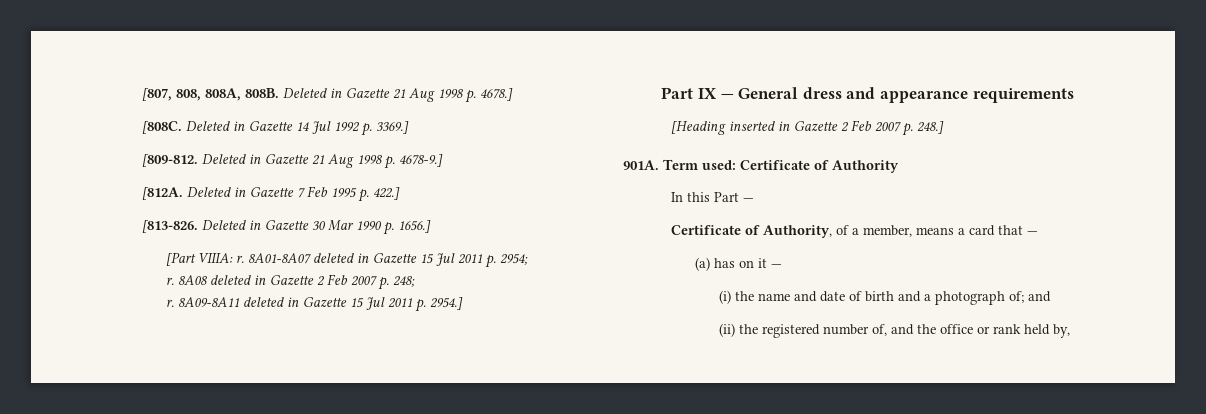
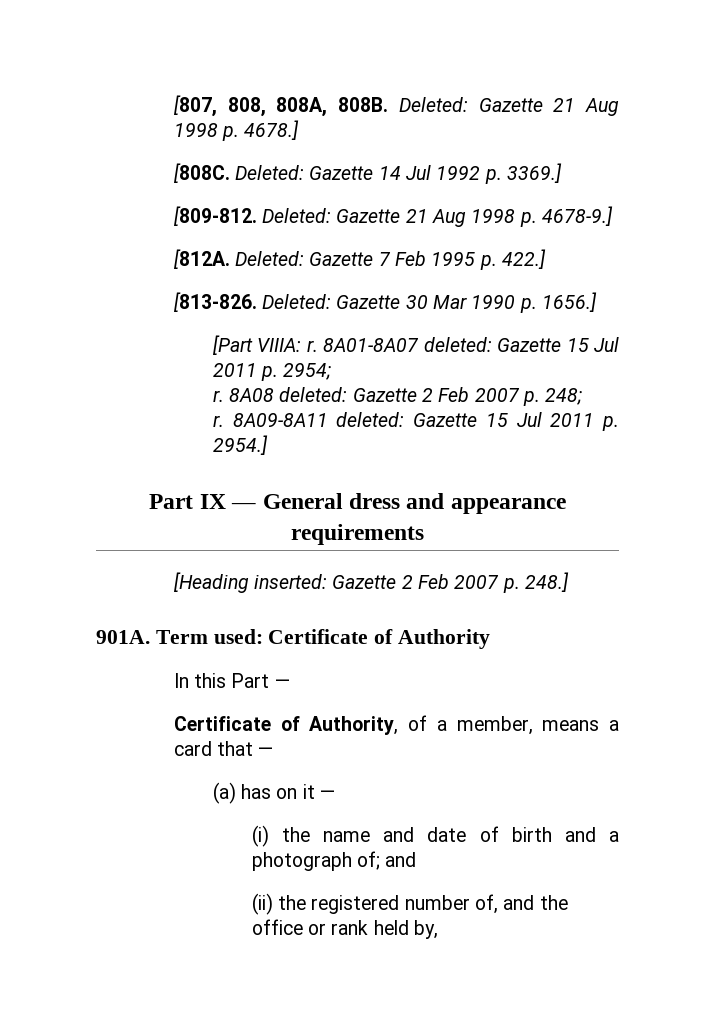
- Deleted in Gazette 21 Aug 1998 p. 4678.]
+ Deleted: Gazette 21 Aug 1998 p. 4678.]
- Deleted in Gazette 14 Jul 1992 p. 3369.]
+ Deleted: Gazette 14 Jul 1992 p. 3369.]
- Deleted in Gazette 21 Aug 1998 p. 4678-9.]
+ Deleted: Gazette 21 Aug 1998 p. 4678-9.]
- Deleted in Gazette 7 Feb 1995 p. 422.]
+ Deleted: Gazette 7 Feb 1995 p. 422.]
- Deleted in Gazette 30 Mar 1990 p. 1656.]
+ Deleted: Gazette 30 Mar 1990 p. 1656.]
- 8A01-8A07 deleted in Gazette 15 Jul 2011 p. 2954;
+ 8A01-8A07 deleted: Gazette 15 Jul 2011 p. 2954;
- 8A08 deleted in Gazette 2 Feb 2007 p. 248;
+ 8A08 deleted: Gazette 2 Feb 2007 p. 248;
- 8A09-8A11 deleted in Gazette 15 Jul 2011 p. 2954.]
+ 8A09-8A11 deleted: Gazette 15 Jul 2011 p. 2954.]
- [Heading inserted in Gazette 2 Feb 2007 p. 248.]
+ [Heading inserted: Gazette 2 Feb 2007 p. 248.]

